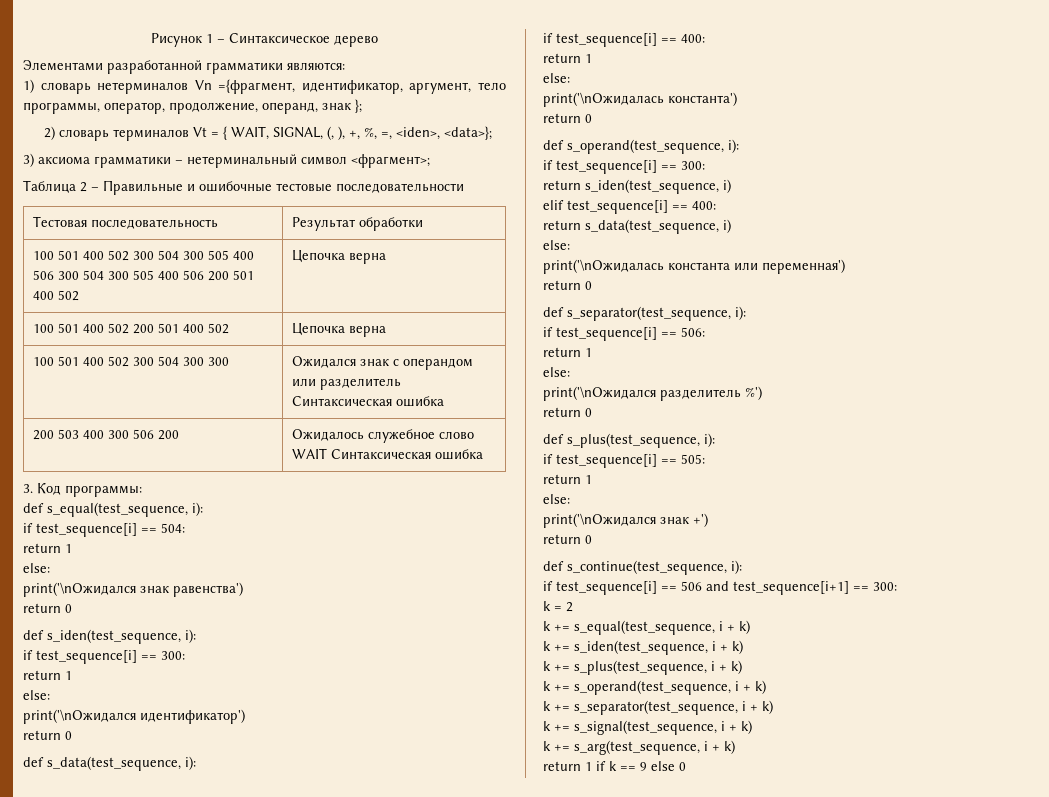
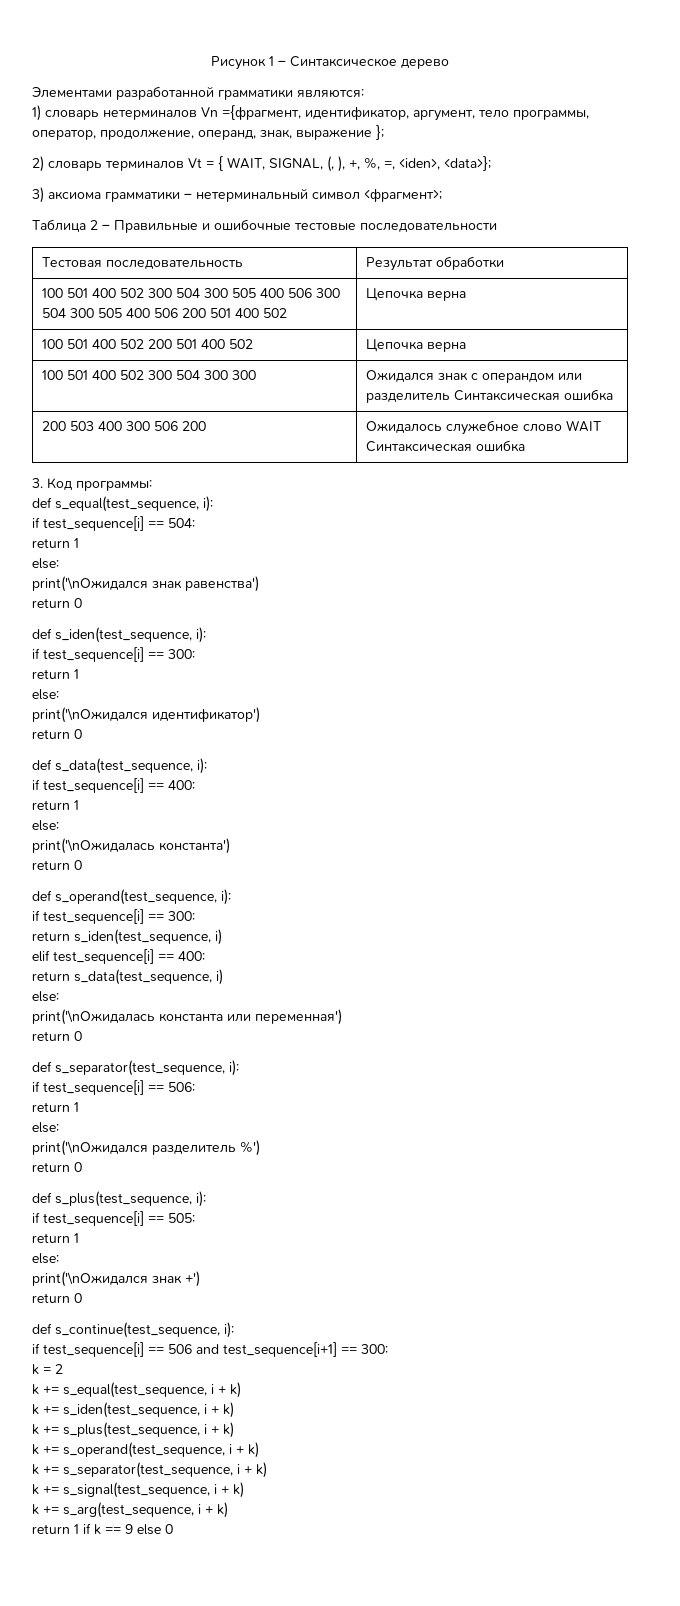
- 1) словарь нетерминалов Vn ={фрагмент, идентификатор, аргумент, тело программы, оператор, продолжение, операнд, знак };
+ 1) словарь нетерминалов Vn ={фрагмент, идентификатор, аргумент, тело программы, оператор, продолжение, операнд, знак, выражение };

